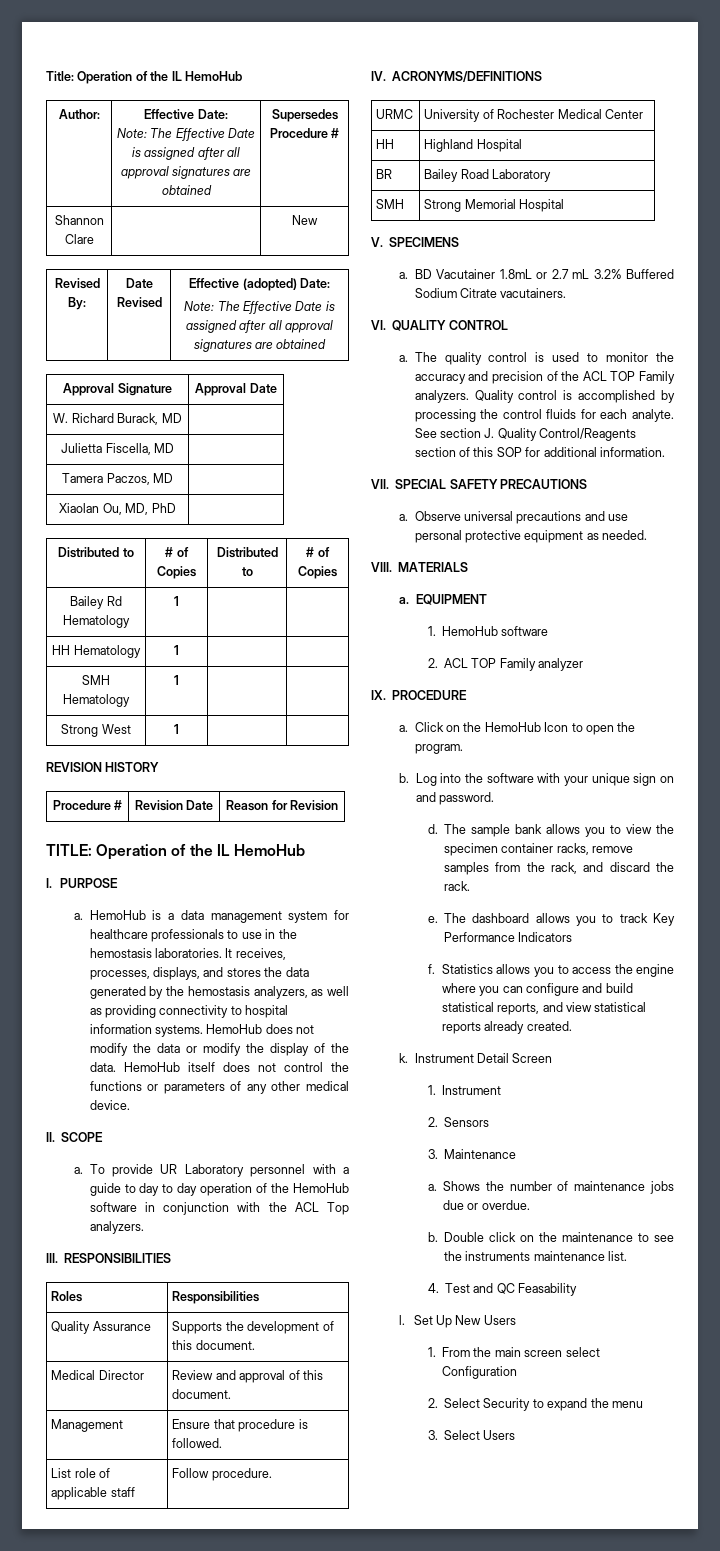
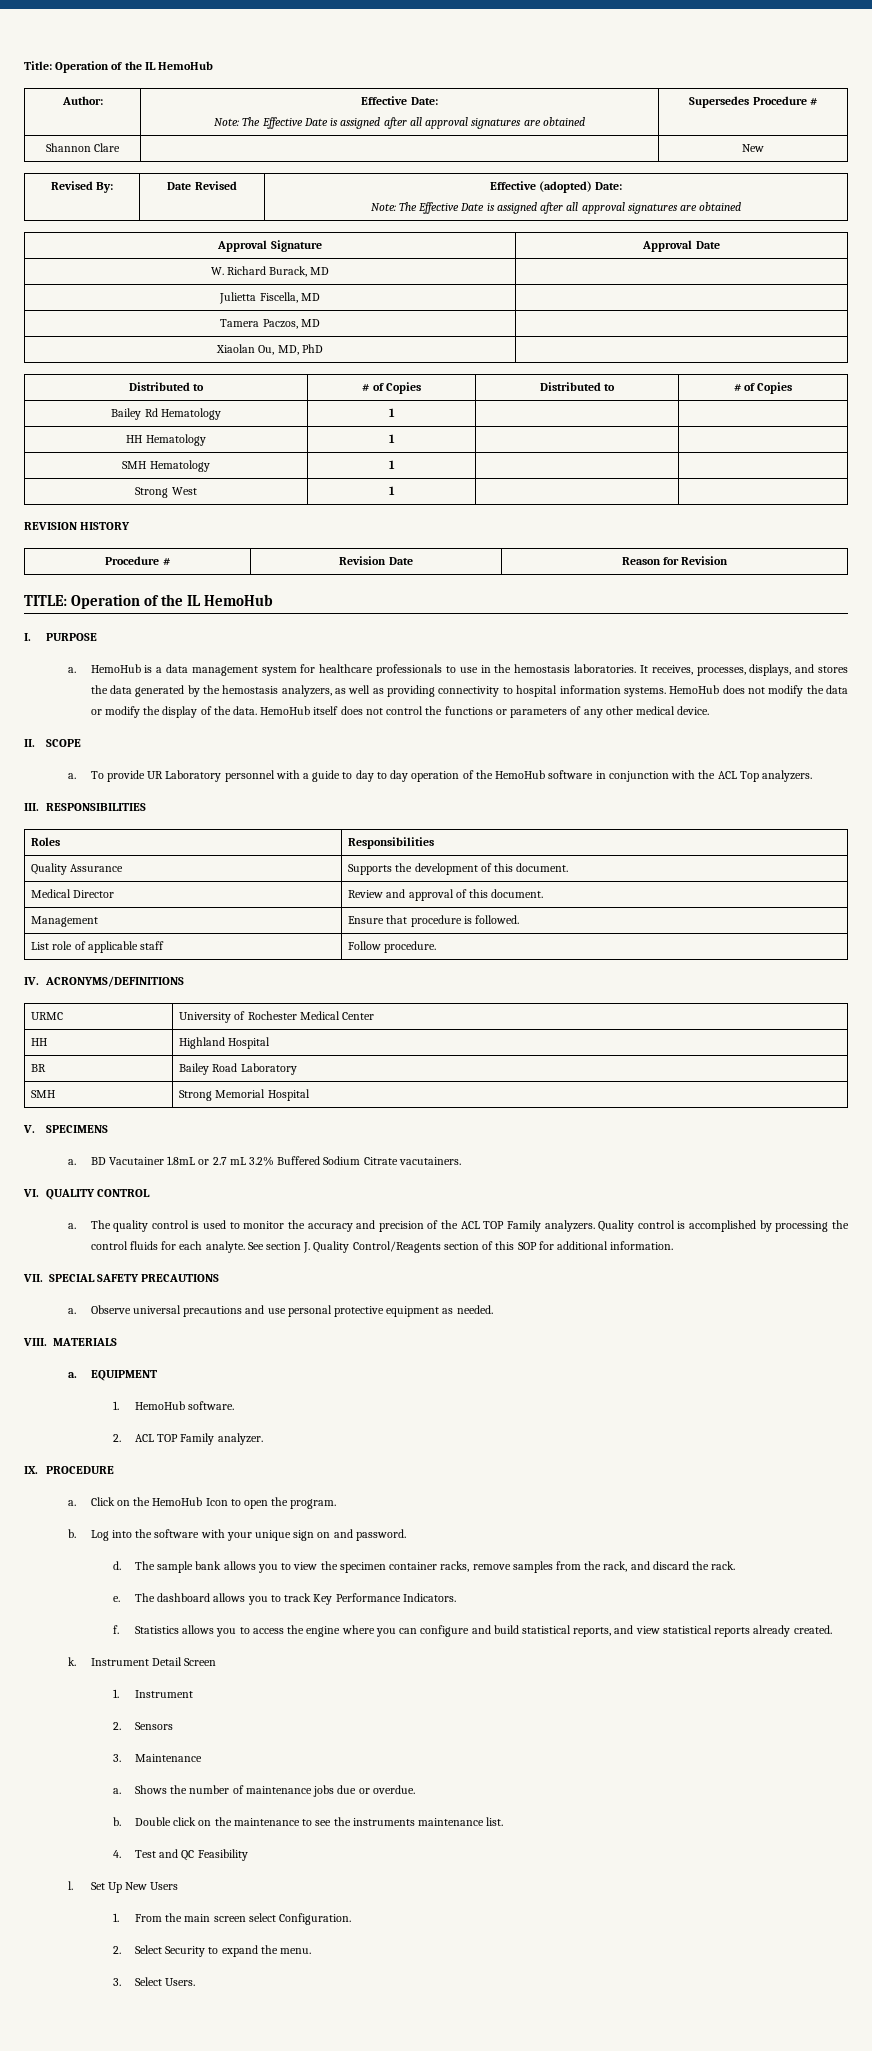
- 1. HemoHub software
+ 1. HemoHub software.
- 2. ACL TOP Family analyzer
+ 2. ACL TOP Family analyzer.
- The dashboard allows you to track Key Performance Indicators
+ The dashboard allows you to track Key Performance Indicators.
- 4. Test and QC Feasability
+ 4. Test and QC Feasibility
- 1. From the main screen select Configuration
+ 1. From the main screen select Configuration.
- 2. Select Security to expand the menu
+ 2. Select Security to expand the menu.
- 3. Select Users
+ 3. Select Users.

